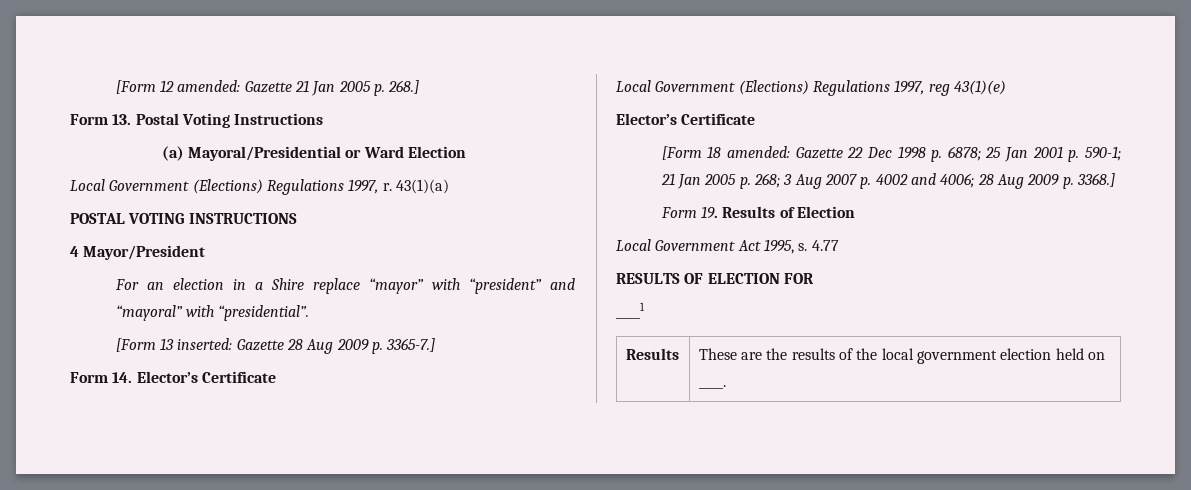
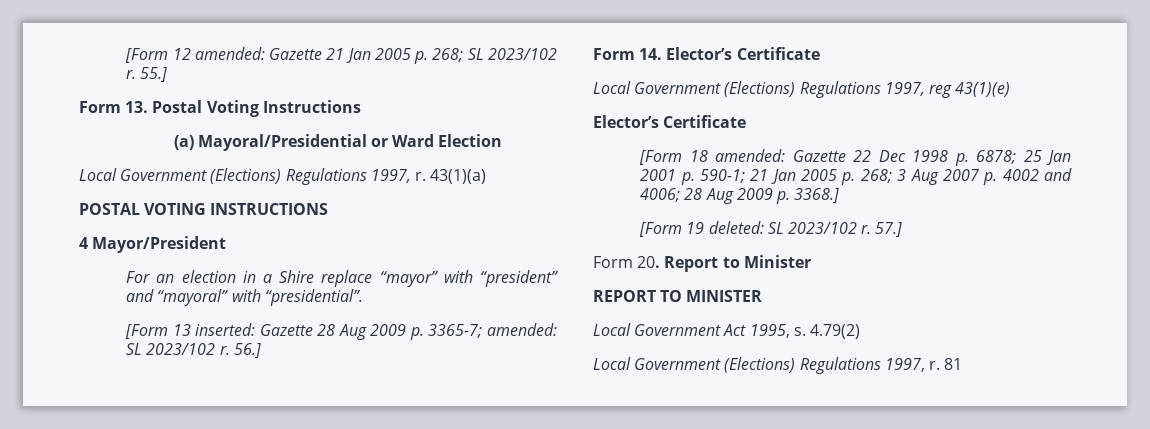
- [Form 12 amended: Gazette 21 Jan 2005 p. 268.]
+ [Form 12 amended: Gazette 21 Jan 2005 p. 268; SL 2023/102 r. 55.]
- [Form 13 inserted: Gazette 28 Aug 2009 p. 3365-7.]
+ [Form 13 inserted: Gazette 28 Aug 2009 p. 3365-7; amended: SL 2023/102 r. 56.]
- Form 19. Results of Election
+ [Form 19 deleted: SL 2023/102 r. 57.]
+ Form 20. Report to Minister
+ REPORT TO MINISTER
- 4.77
- RESULTS OF ELECTION FOR
- ____1
- Results | These are the results of the local government election held on ____.
+ 4.79(2)
+ Local Government (Elections) Regulations 1997, r. 81

